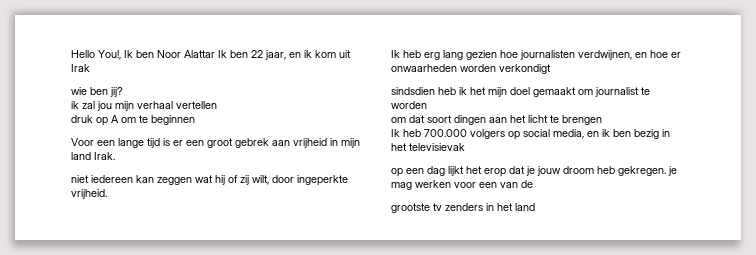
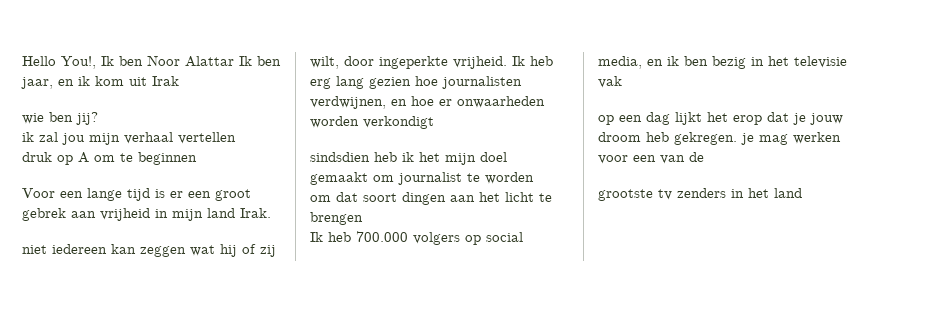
- Hello You!, Ik ben Noor Alattar Ik ben 22 jaar, en ik kom uit Irak
+ Hello You!, Ik ben Noor Alattar Ik ben jaar, en ik kom uit Irak
- niet iedereen kan zeggen wat hij of zij wilt, door ingeperkte vrijheid.
- Ik heb erg lang gezien hoe journalisten verdwijnen, en hoe er onwaarheden worden verkondigt
+ niet iedereen kan zeggen wat hij of zij wilt, door ingeperkte vrijheid. Ik heb erg lang gezien hoe journalisten verdwijnen, en hoe er onwaarheden worden verkondigt
- Ik heb 700.000 volgers op social media, en ik ben bezig in het televisievak
+ Ik heb 700.000 volgers op social media, en ik ben bezig in het televisie vak

